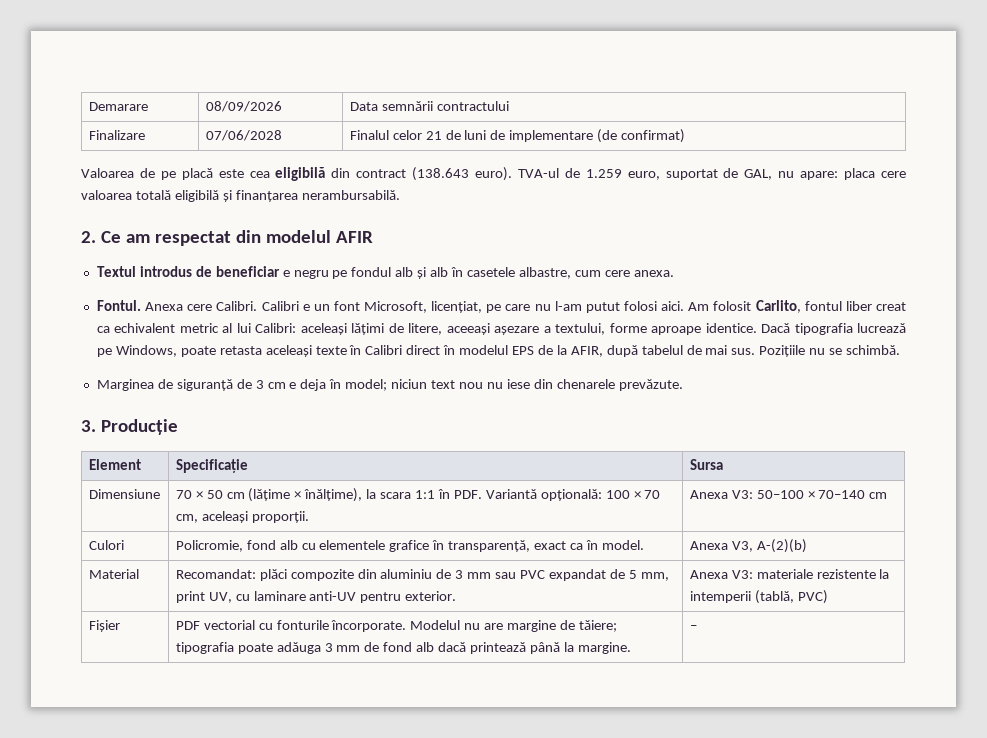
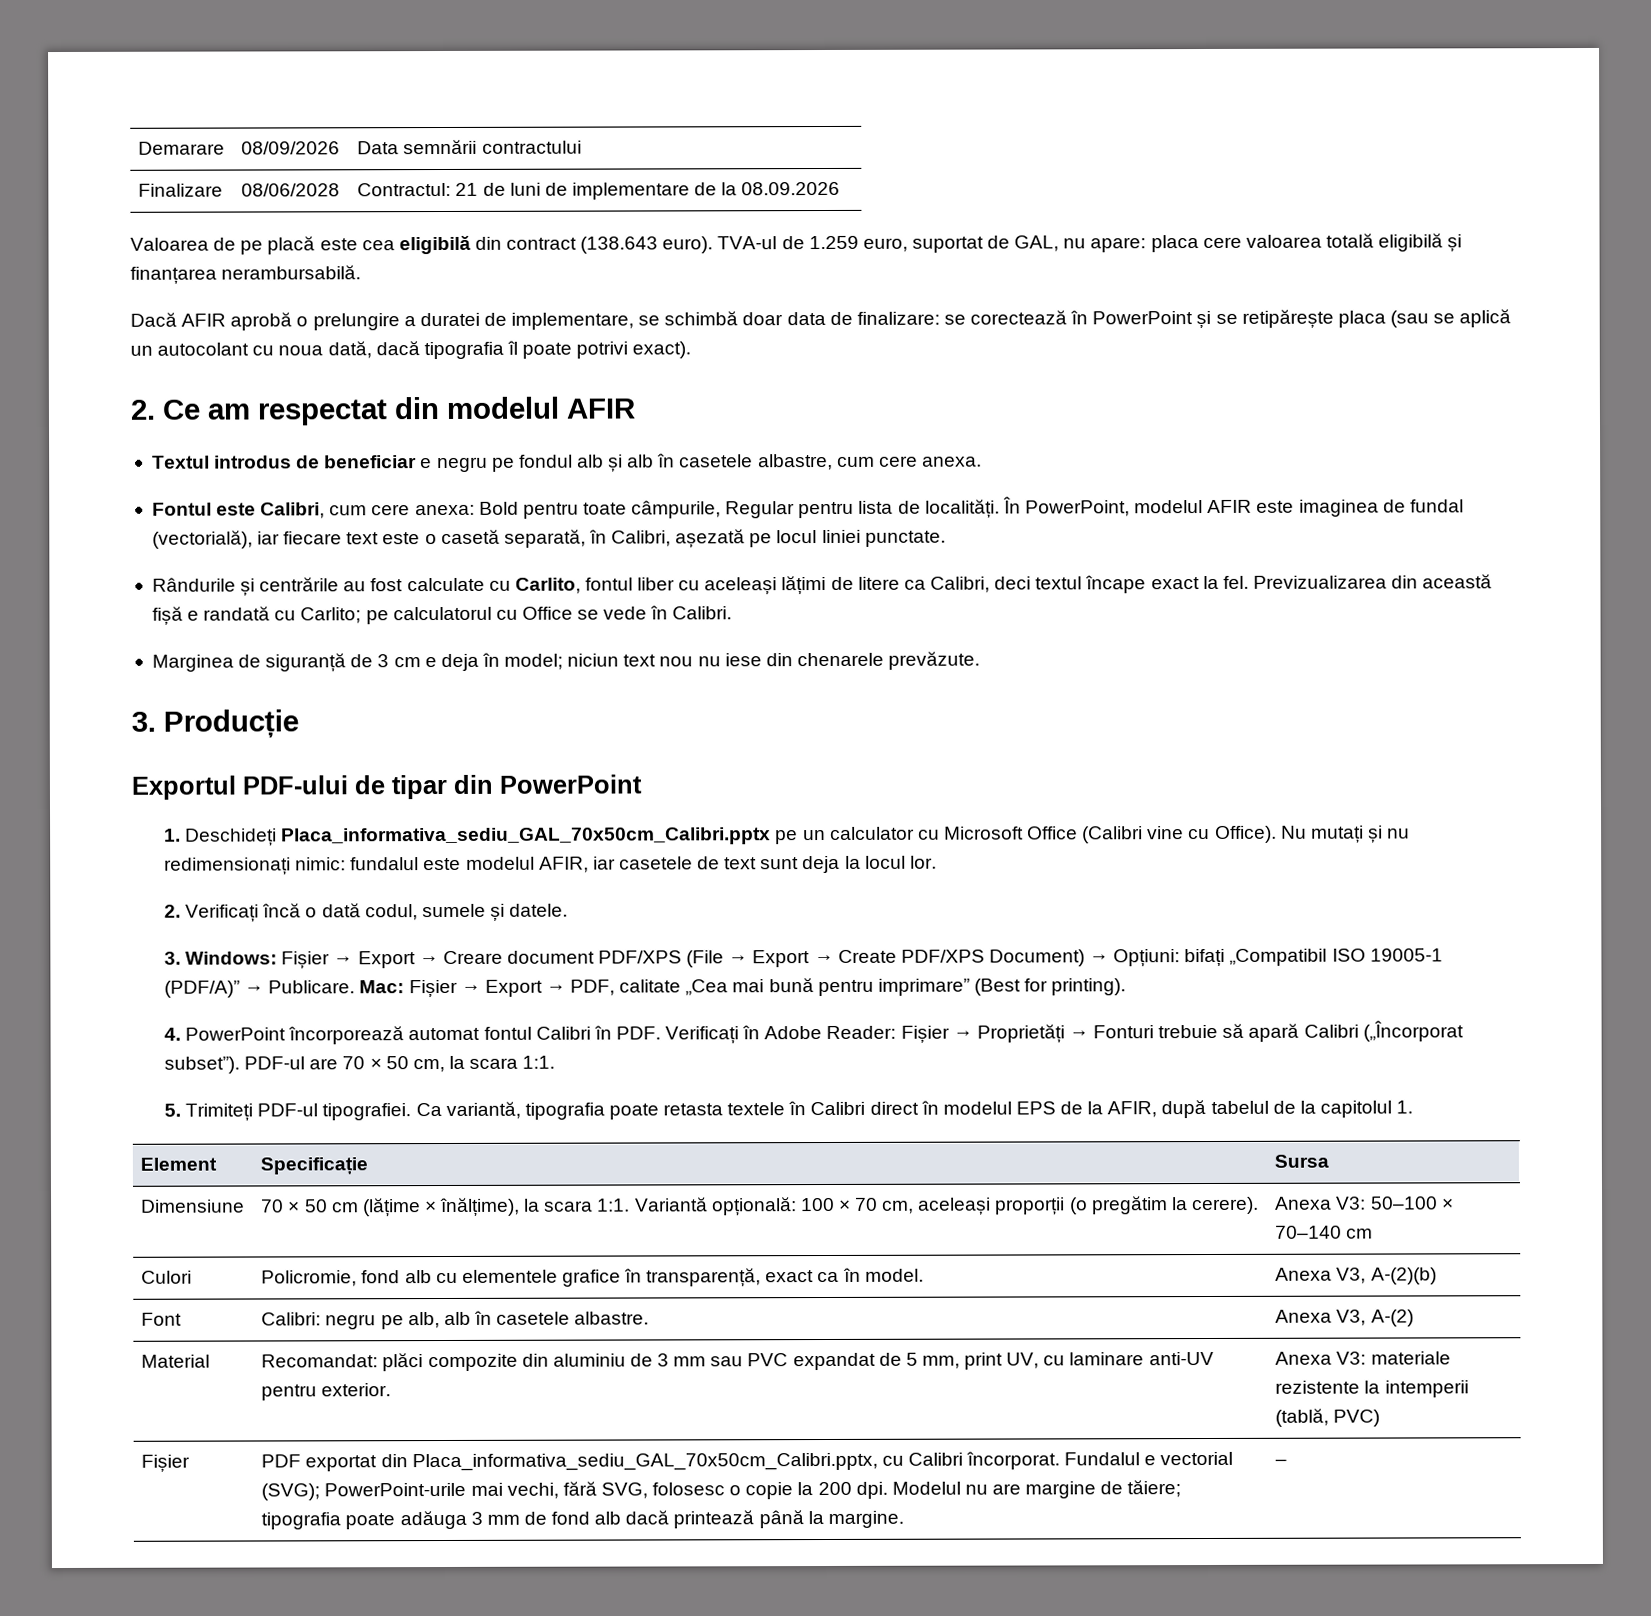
- Finalizare | 07/06/2028 | Finalul celor 21 de luni de implementare (de confirmat)
+ Finalizare | 08/06/2028 | Contractul: 21 de luni de implementare de la 08.09.2026
+ Dacă AFIR aprobă o prelungire a duratei de implementare, se schimbă doar data de finalizare: se corectează în PowerPoint și se retipărește placa (sau se aplică un autocolant cu noua dată, dacă tipografia îl poate potrivi exact).
- Fontul. Anexa cere Calibri. Calibri e un font Microsoft, licențiat, pe care nu l-am putut folosi aici. Am folosit Carlito, fontul liber creat ca echivalent metric al lui Calibri: aceleași lățimi de litere, aceeași așezare a textului, forme aproape identice. Dacă tipografia lucrează pe Windows, poate retasta aceleași texte în Calibri direct în modelul EPS de la AFIR, după tabelul de mai sus. Pozițiile nu se schimbă.
+ Fontul este Calibri, cum cere anexa: Bold pentru toate câmpurile, Regular pentru lista de localități. În PowerPoint, modelul AFIR este imaginea de fundal (vectorială), iar fiecare text este o casetă separată, în Calibri, așezată pe locul liniei punctate.
+ Rândurile și centrările au fost calculate cu Carlito, fontul liber cu aceleași lățimi de litere ca Calibri, deci textul încape exact la fel. Previzualizarea din această fișă e randată cu Carlito; pe calculatorul cu Office se vede în Calibri.
+ Exportul PDF-ului de tipar din PowerPoint
+ 1. Deschideți Placa_informativa_sediu_GAL_70x50cm_Calibri.pptx pe un calculator cu Microsoft Office (Calibri vine cu Office). Nu mutați și nu redimensionați nimic: fundalul este modelul AFIR, iar casetele de text sunt deja la locul lor.
+ 2. Verificați încă o dată codul, sumele și datele.
+ 3. Windows: Fișier → Export → Creare document PDF/XPS (File → Export → Create PDF/XPS Document) → Opțiuni: bifați „Compatibil ISO 19005-1 (PDF/A)” → Publicare. Mac: Fișier → Export → PDF, calitate „Cea mai bună pentru imprimare” (Best for printing).
+ 4. PowerPoint încorporează automat fontul Calibri în PDF. Verificați în Adobe Reader: Fișier → Proprietăți → Fonturi trebuie să apară Calibri („Încorporat subset”). PDF-ul are 70 × 50 cm, la scara 1:1.
+ 5. Trimiteți PDF-ul tipografiei. Ca variantă, tipografia poate retasta textele în Calibri direct în modelul EPS de la AFIR, după tabelul de la capitolul 1.
- Dimensiune | 70 × 50 cm (lățime × înălțime), la scara 1:1 în PDF. Variantă opțională: 100 × 70 cm, aceleași proporții. | Anexa V3: 50–100 × 70–140 cm
+ Dimensiune | 70 × 50 cm (lățime × înălțime), la scara 1:1. Variantă opțională: 100 × 70 cm, aceleași proporții (o pregătim la cerere). | Anexa V3: 50–100 × 70–140 cm
+ Font | Calibri: negru pe alb, alb în casetele albastre. | Anexa V3, A-(2)
- PDF vectorial cu fonturile încorporate.
+ PDF exportat din Placa_informativa_sediu_GAL_70x50cm_Calibri.pptx, cu Calibri încorporat. Fundalul e vectorial (SVG); PowerPoint-urile mai vechi, fără SVG, folosesc o copie la 200 dpi.

